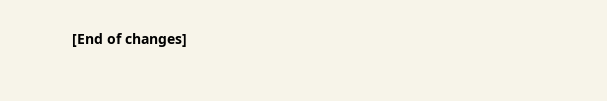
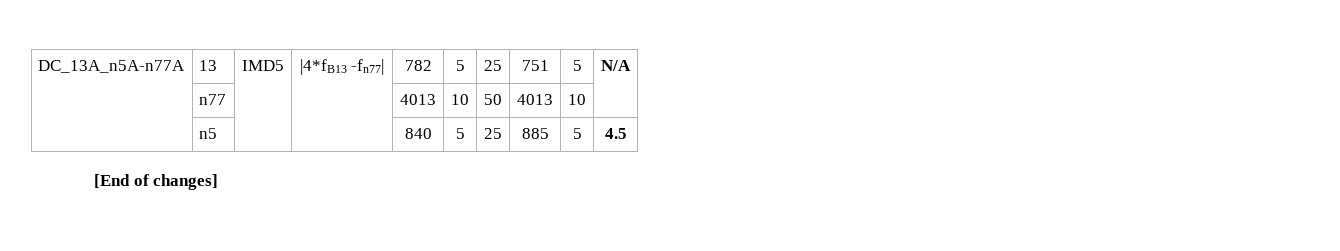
+ DC_13A_n5A-n77A | 13 | IMD5 | |4*fB13 -fn77| | 782 | 5 | 25 | 751 | 5 | N/A
+ | n77 | | | 4013 | 10 | 50 | 4013 | 10 |
+ | n5 | | | 840 | 5 | 25 | 885 | 5 | 4.5

